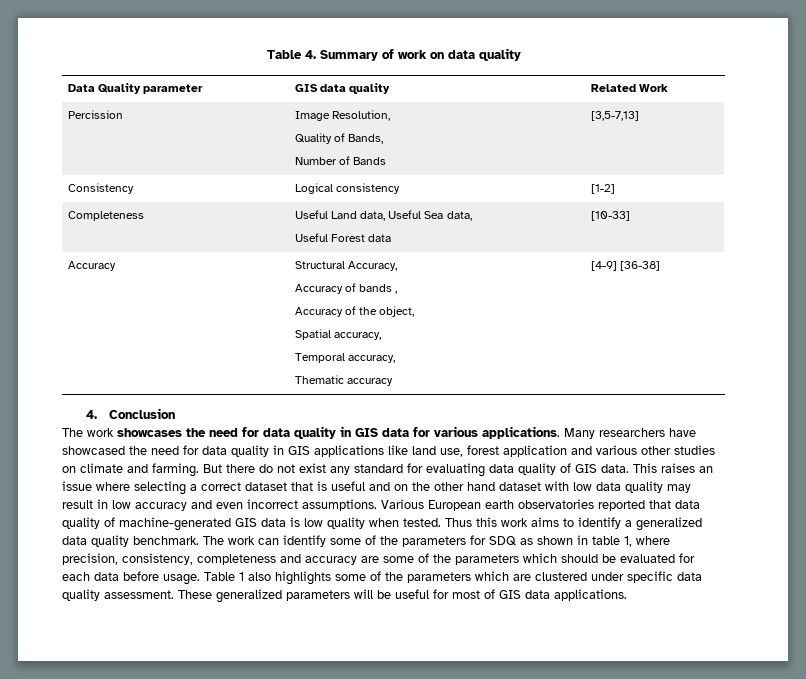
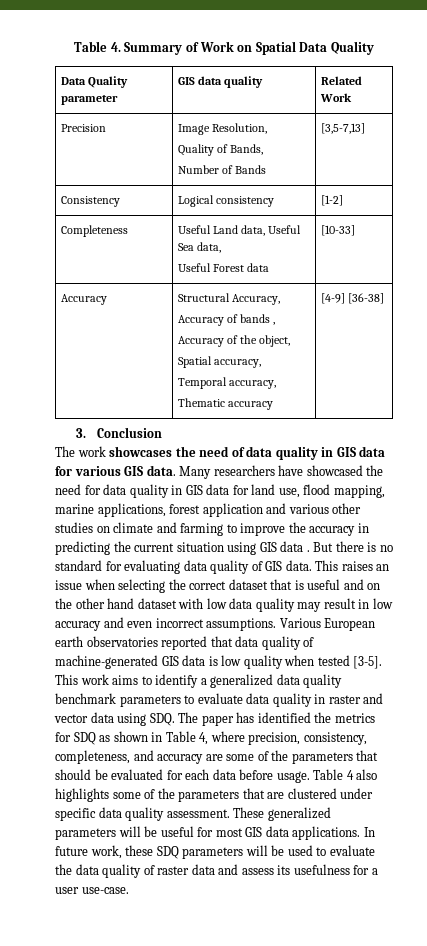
- Table 4. Summary of work on data quality
+ Table 4. Summary of Work on Spatial Data Quality
- Percission | Image Resolution,
+ Precision | Image Resolution,
- 4. Conclusion
+ 3. Conclusion
- The work showcases the need for data quality in GIS data for various applications.
+ The work showcases the need of data quality in GIS data for various GIS data.
- Many researchers have showcased the need for data quality in GIS applications like land use, forest application and various other studies on climate and farming. But there do not exist any standard for evaluating data quality of GIS data.
+ Many researchers have showcased the need for data quality in GIS data for land use, flood mapping, marine applications, forest application and various other studies on climate and farming to improve the accuracy in predicting the current situation using GIS data . But there is no standard for evaluating data quality of GIS data.
- This raises an issue where selecting a correct dataset that is useful and on the other hand dataset with low data quality may result in low accuracy and even incorrect assumptions.
+ This raises an issue when selecting the correct dataset that is useful and on the other hand dataset with low data quality may result in low accuracy and even incorrect assumptions.
- Various European earth observatories reported that data quality of machine-generated GIS data is low quality when tested. Thus this work aims to identify a generalized data quality benchmark. The work can identify some of the parameters for SDQ as shown in table 1, where precision, consistency, completeness and accuracy are some of the parameters which should be evaluated for each data before usage.
+ Various European earth observatories reported that data quality of machine-generated GIS data is low quality when tested [3-5]. This work aims to identify a generalized data quality benchmark parameters to evaluate data quality in raster and vector data using SDQ. The paper has identified the metrics for SDQ as shown in Table 4, where precision, consistency, completeness, and accuracy are some of the parameters that should be evaluated for each data before usage.
- Table 1 also highlights some of the parameters which are clustered under specific data quality assessment.
+ Table 4 also highlights some of the parameters that are clustered under specific data quality assessment.
- These generalized parameters will be useful for most of GIS data applications.
+ These generalized parameters will be useful for most GIS data applications.
+ In future work, these SDQ parameters will be used to evaluate the data quality of raster data and assess its usefulness for a user use-case.

